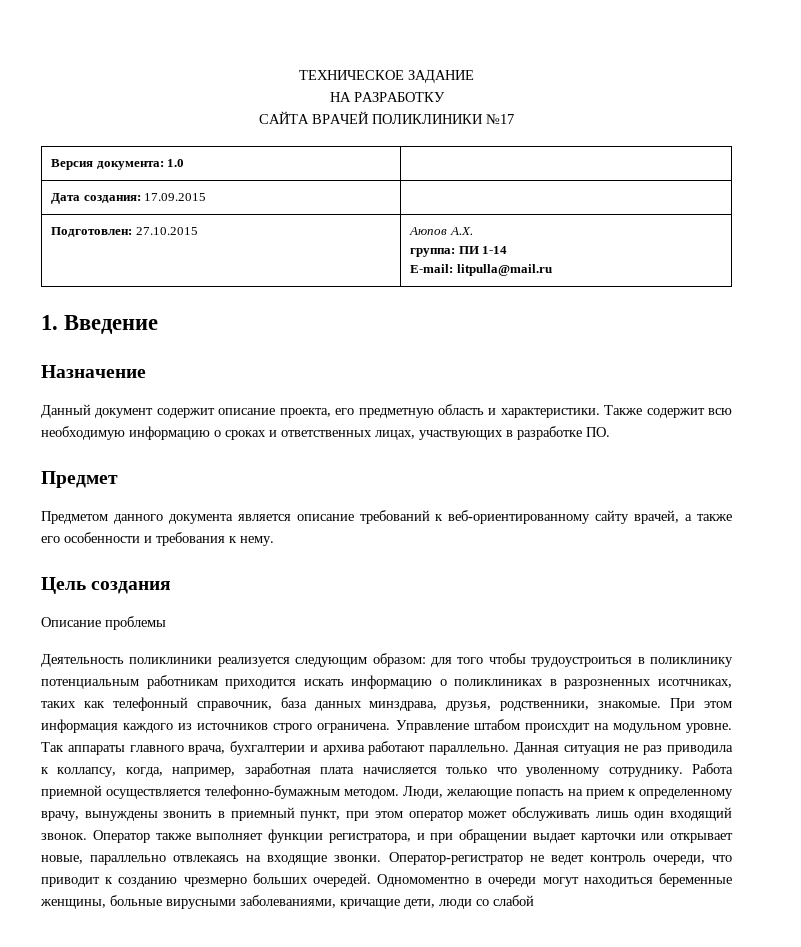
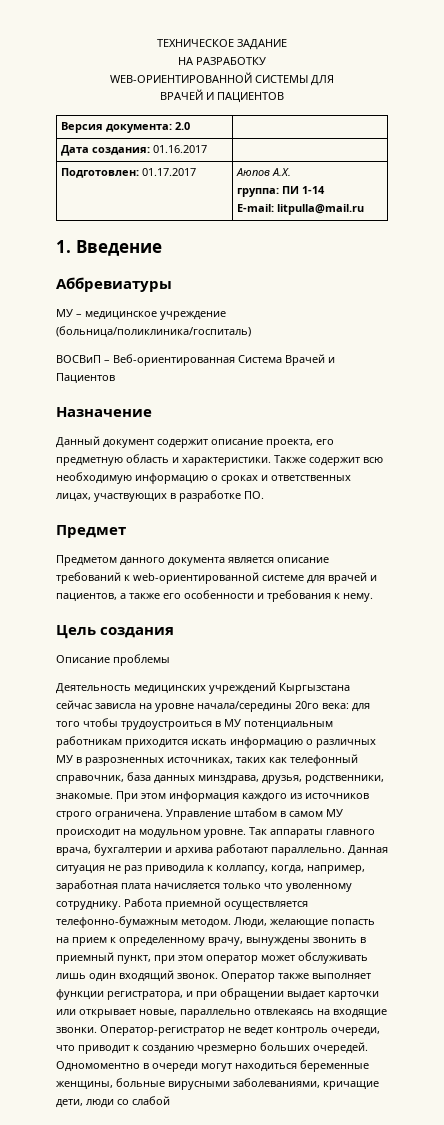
- САЙТА ВРАЧЕЙ ПОЛИКЛИНИКИ №17
+ WEB-ОРИЕНТИРОВАННОЙ СИСТЕМЫ ДЛЯ
+ ВРАЧЕЙ И ПАЦИЕНТОВ
- Версия документа: 1.0 |
+ Версия документа: 2.0 |
- Дата создания: 17.09.2015 |
+ Дата создания: 01.16.2017 |
- Подготовлен: 27.10.2015 | Аюпов А.Х.
+ Подготовлен: 01.17.2017 | Аюпов А.Х.
+ Аббревиатуры
+ МУ – медицинское учреждение (больница/поликлиника/госпиталь)
+ ВОСВиП – Веб-ориентированная Система Врачей и Пациентов
- Предметом данного документа является описание требований к веб-ориентированному сайту врачей, а также его особенности и требования к нему.
+ Предметом данного документа является описание требований к web-ориентированной системе для врачей и пациентов, а также его особенности и требования к нему.
- Деятельность поликлиники реализуется следующим образом: для того чтобы трудоустроиться в поликлинику потенциальным работникам приходится искать информацию о поликлиниках в разрозненных исотчниках, таких как телефонный справочник, база данных минздрава, друзья, родственники, знакомые.
+ Деятельность медицинских учреждений Кыргызстана сейчас зависла на уровне начала/середины 20го века: для того чтобы трудоустроиться в МУ потенциальным работникам приходится искать информацию о различных МУ в разрозненных источниках, таких как телефонный справочник, база данных минздрава, друзья, родственники, знакомые.
- Управление штабом происхдит на модульном уровне.
+ Управление штабом в самом МУ происходит на модульном уровне.

